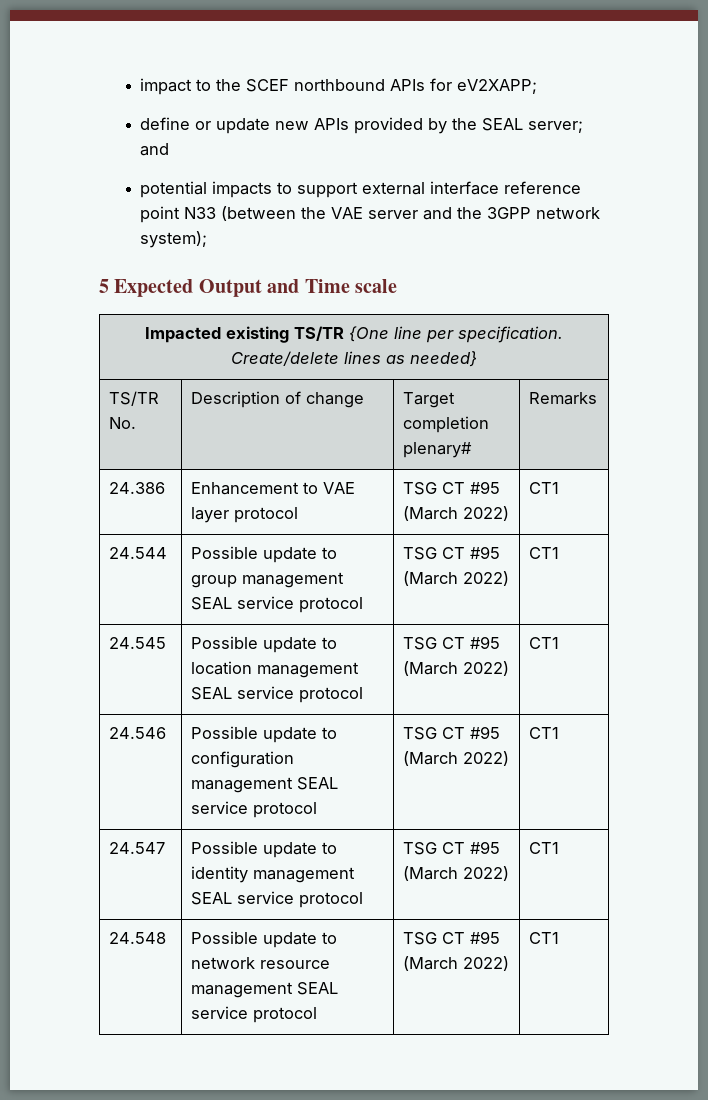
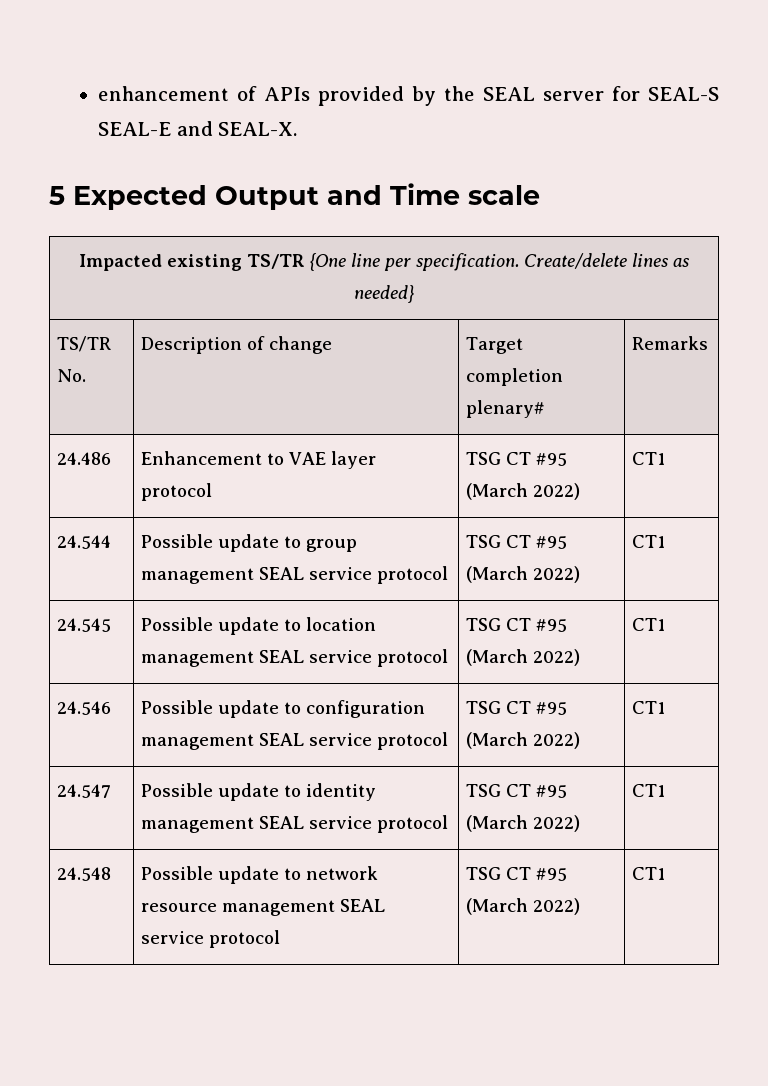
- impact to the SCEF northbound APIs for eV2XAPP;
- define or update new APIs provided by the SEAL server; and
- potential impacts to support external interface reference point N33 (between the VAE server and the 3GPP network system);
+ enhancement of APIs provided by the SEAL server for SEAL-S SEAL-E and SEAL-X.
- 24.386 | Enhancement to VAE layer protocol | TSG CT #95 (March 2022) | CT1
+ 24.486 | Enhancement to VAE layer protocol | TSG CT #95 (March 2022) | CT1

